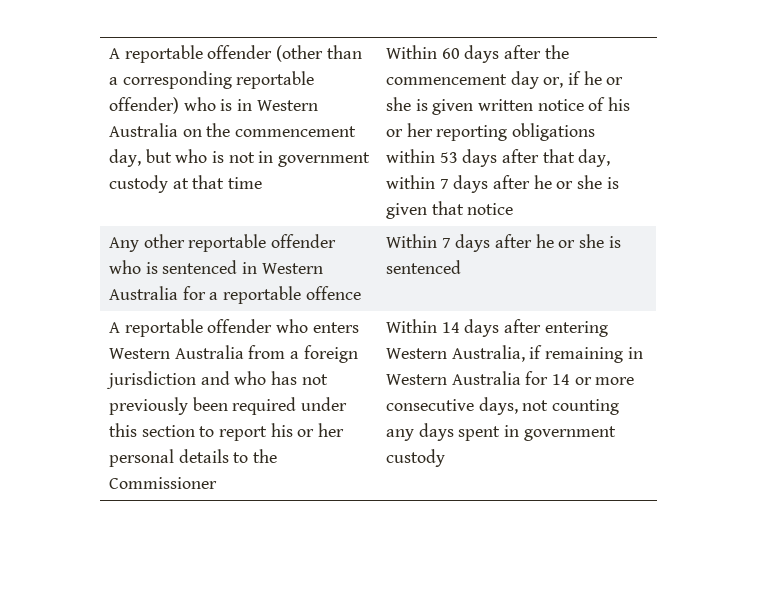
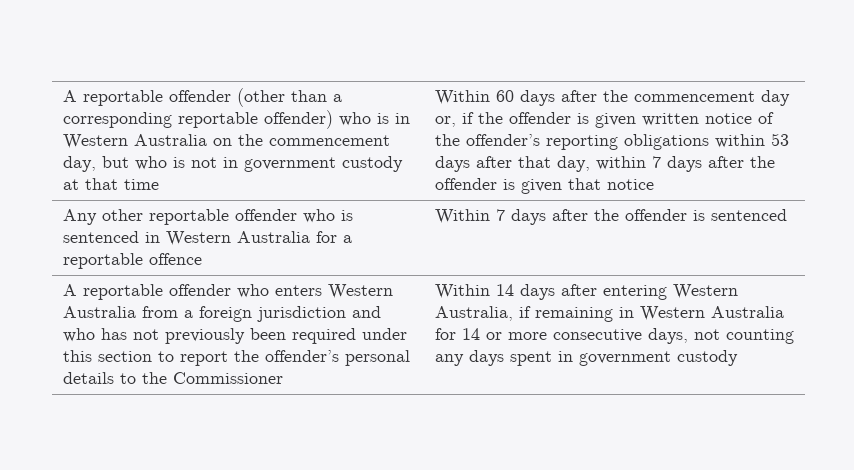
- Within 60 days after the commencement day or, if he or she is given written notice of his or her reporting obligations within 53 days after that day, within 7 days after he or she is given that notice
+ Within 60 days after the commencement day or, if the offender is given written notice of the offender’s reporting obligations within 53 days after that day, within 7 days after the offender is given that notice
- Any other reportable offender who is sentenced in Western Australia for a reportable offence | Within 7 days after he or she is sentenced
+ Any other reportable offender who is sentenced in Western Australia for a reportable offence | Within 7 days after the offender is sentenced
- A reportable offender who enters Western Australia from a foreign jurisdiction and who has not previously been required under this section to report his or her personal details to the Commissioner
+ A reportable offender who enters Western Australia from a foreign jurisdiction and who has not previously been required under this section to report the offender’s personal details to the Commissioner

